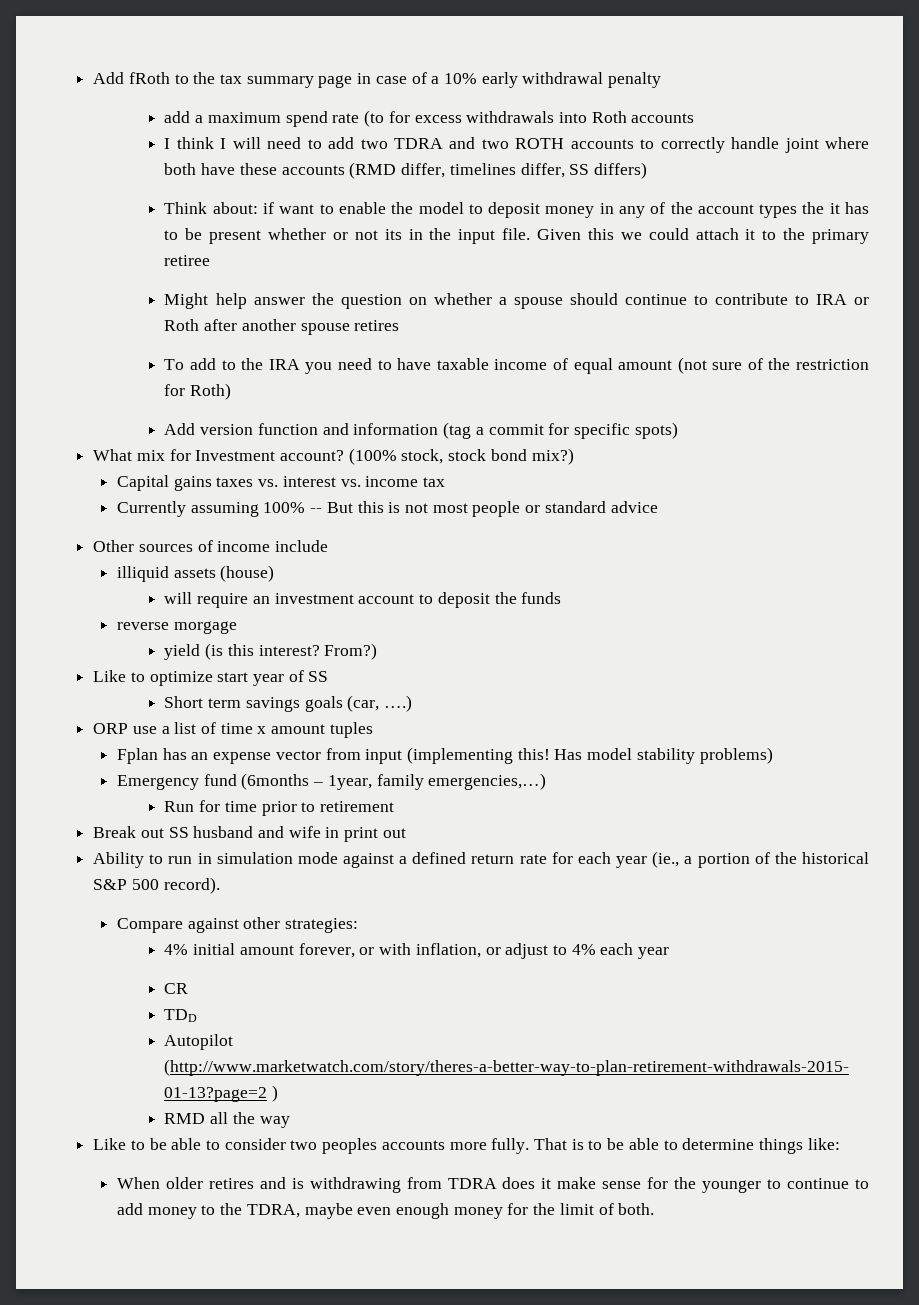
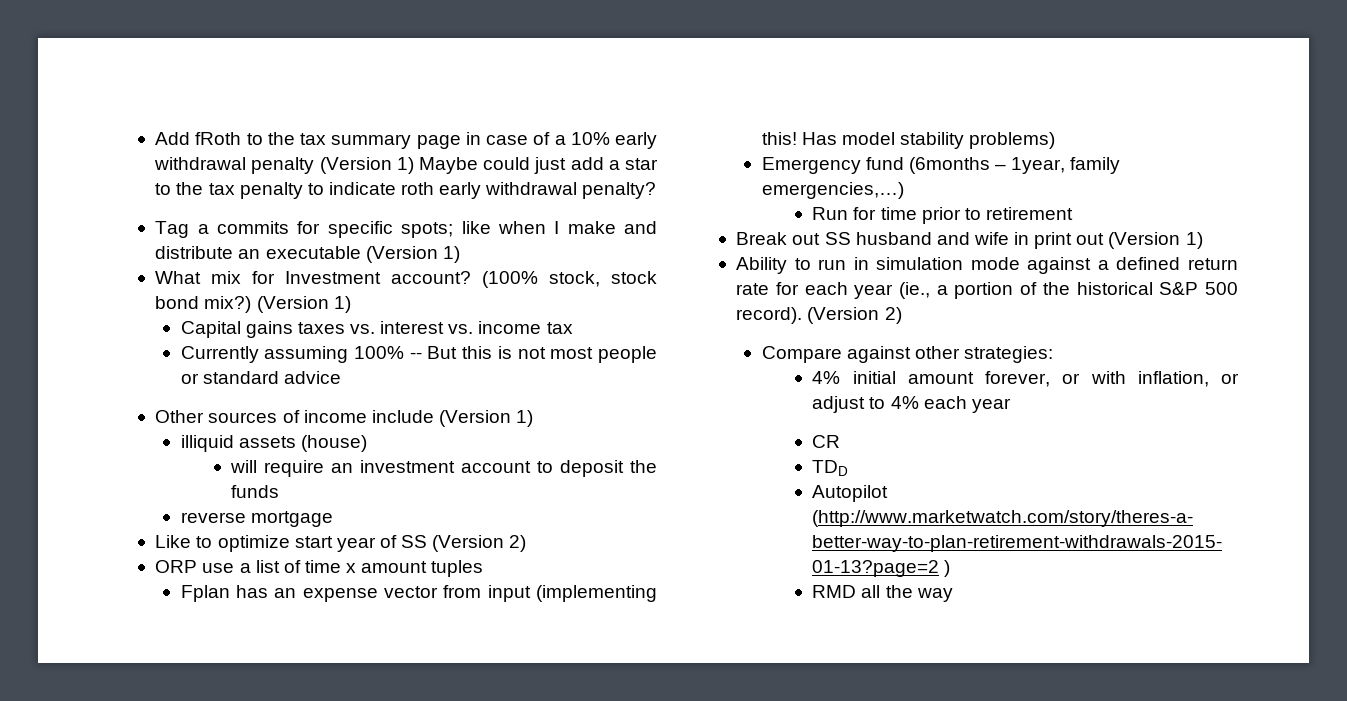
- Add fRoth to the tax summary page in case of a 10% early withdrawal penalty
- add a maximum spend rate (to for excess withdrawals into Roth accounts
- I think I will need to add two TDRA and two ROTH accounts to correctly handle joint where both have these accounts (RMD differ, timelines differ, SS differs)
- Think about: if want to enable the model to deposit money in any of the account types the it has to be present whether or not its in the input file. Given this we could attach it to the primary retiree
- Might help answer the question on whether a spouse should continue to contribute to IRA or Roth after another spouse retires
- To add to the IRA you need to have taxable income of equal amount (not sure of the restriction for Roth)
- Add version function and information (tag a commit for specific spots)
+ Add fRoth to the tax summary page in case of a 10% early withdrawal penalty (Version 1) Maybe could just add a star to the tax penalty to indicate roth early withdrawal penalty?
+ Tag a commits for specific spots; like when I make and distribute an executable (Version 1)
- (100% stock, stock bond mix?)
+ (100% stock, stock bond mix?) (Version 1)
- Other sources of income include
+ Other sources of income include (Version 1)
- reverse morgage
- yield (is this interest? From?)
+ reverse mortgage
- Like to optimize start year of SS
- Short term savings goals (car, ….)
+ Like to optimize start year of SS (Version 2)
- Break out SS husband and wife in print out
+ Break out SS husband and wife in print out (Version 1)
- Ability to run in simulation mode against a defined return rate for each year (ie., a portion of the historical S&P 500 record).
+ Ability to run in simulation mode against a defined return rate for each year (ie., a portion of the historical S&P 500 record). (Version 2)
- Like to be able to consider two peoples accounts more fully. That is to be able to determine things like:
- When older retires and is withdrawing from TDRA does it make sense for the younger to continue to add money to the TDRA, maybe even enough money for the limit of both.

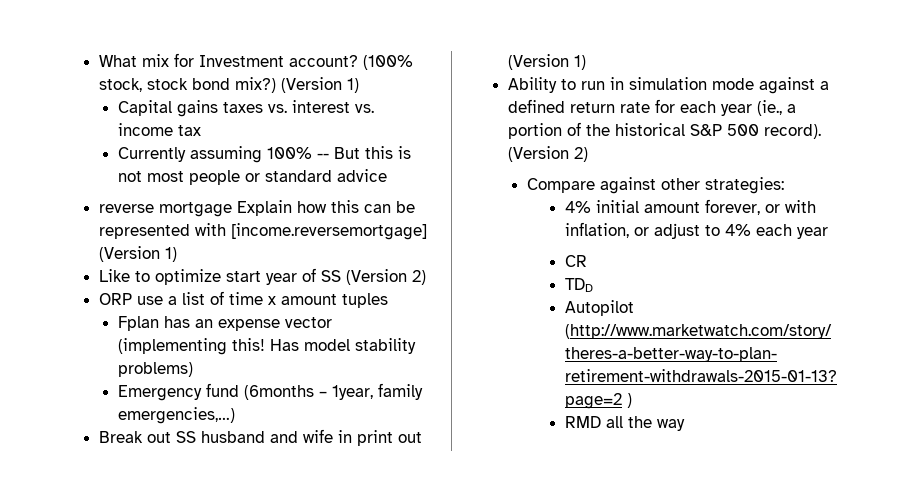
- Add fRoth to the tax summary page in case of a 10% early withdrawal penalty (Version 1) Maybe could just add a star to the tax penalty to indicate roth early withdrawal penalty?
- Tag a commits for specific spots; like when I make and distribute an executable (Version 1)
- Other sources of income include (Version 1)
- illiquid assets (house)
- will require an investment account to deposit the funds
- reverse mortgage
+ reverse mortgage Explain how this can be represented with [income.reversemortgage] (Version 1)
- Fplan has an expense vector from input (implementing this!
+ Fplan has an expense vector (implementing this!
- Run for time prior to retirement

